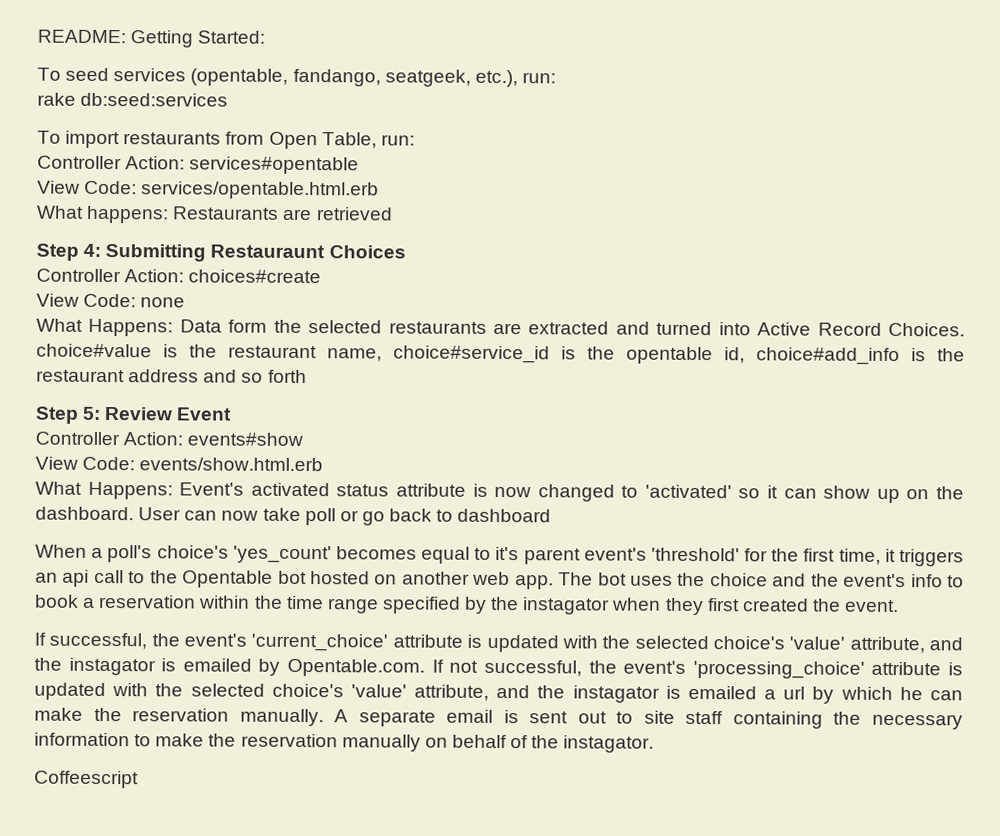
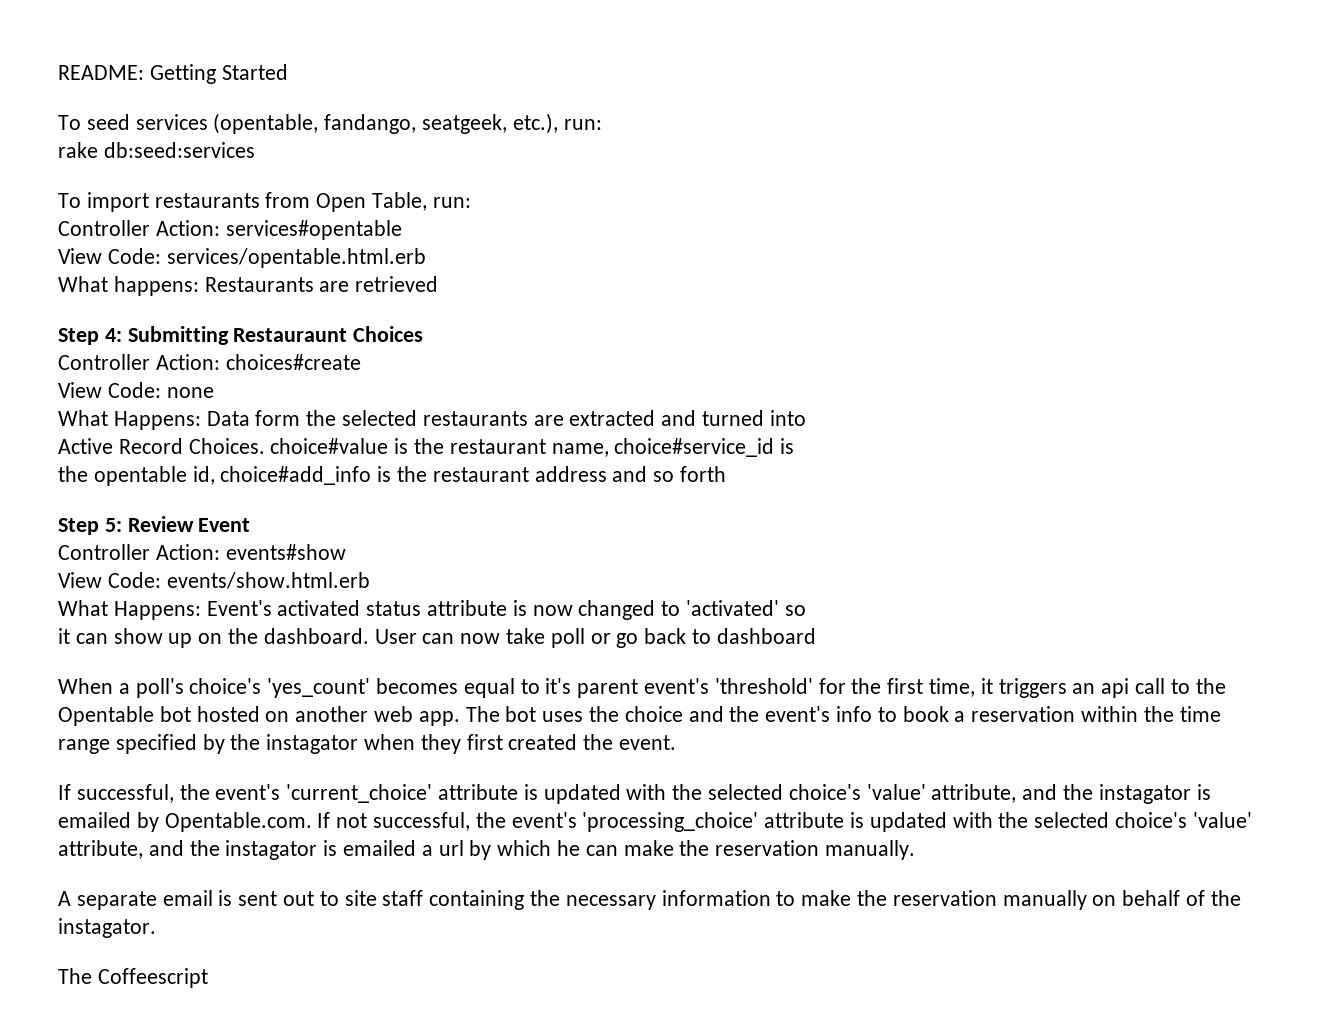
- README: Getting Started:
+ README: Getting Started
- What Happens: Data form the selected restaurants are extracted and turned into Active Record Choices. choice#value is the restaurant name, choice#service_id is the opentable id, choice#add_info is the restaurant address and so forth
+ What Happens: Data form the selected restaurants are extracted and turned into
+ Active Record Choices. choice#value is the restaurant name, choice#service_id is
+ the opentable id, choice#add_info is the restaurant address and so forth
- What Happens: Event's activated status attribute is now changed to 'activated' so it can show up on the dashboard.
+ What Happens: Event's activated status attribute is now changed to 'activated' so
+ it can show up on the dashboard.
- If successful, the event's 'current_choice' attribute is updated with the selected choice's 'value' attribute, and the instagator is emailed by Opentable.com. If not successful, the event's 'processing_choice' attribute is updated with the selected choice's 'value' attribute, and the instagator is emailed a url by which he can make the reservation manually. A separate email is sent out to site staff containing the necessary information to make the reservation manually on behalf of the instagator.
+ If successful, the event's 'current_choice' attribute is updated with the selected choice's 'value' attribute, and the instagator is emailed by Opentable.com. If not successful, the event's 'processing_choice' attribute is updated with the selected choice's 'value' attribute, and the instagator is emailed a url by which he can make the reservation manually.
+ A separate email is sent out to site staff containing the necessary information to make the reservation manually on behalf of the instagator.
- Coffeescript
+ The Coffeescript

